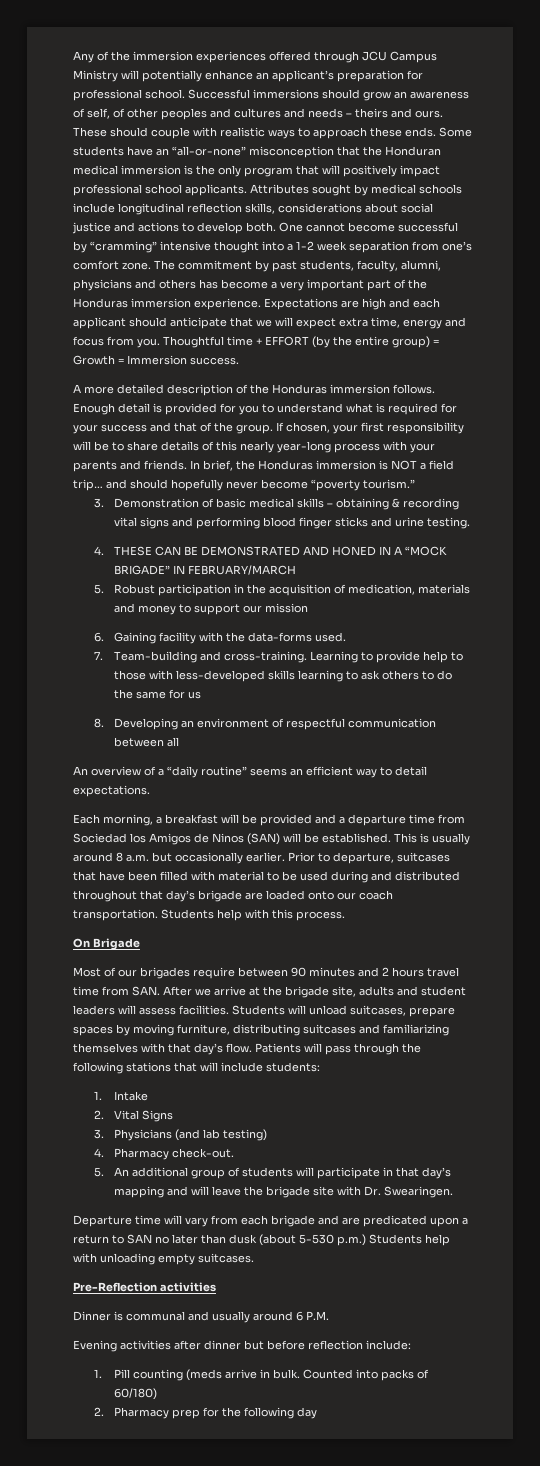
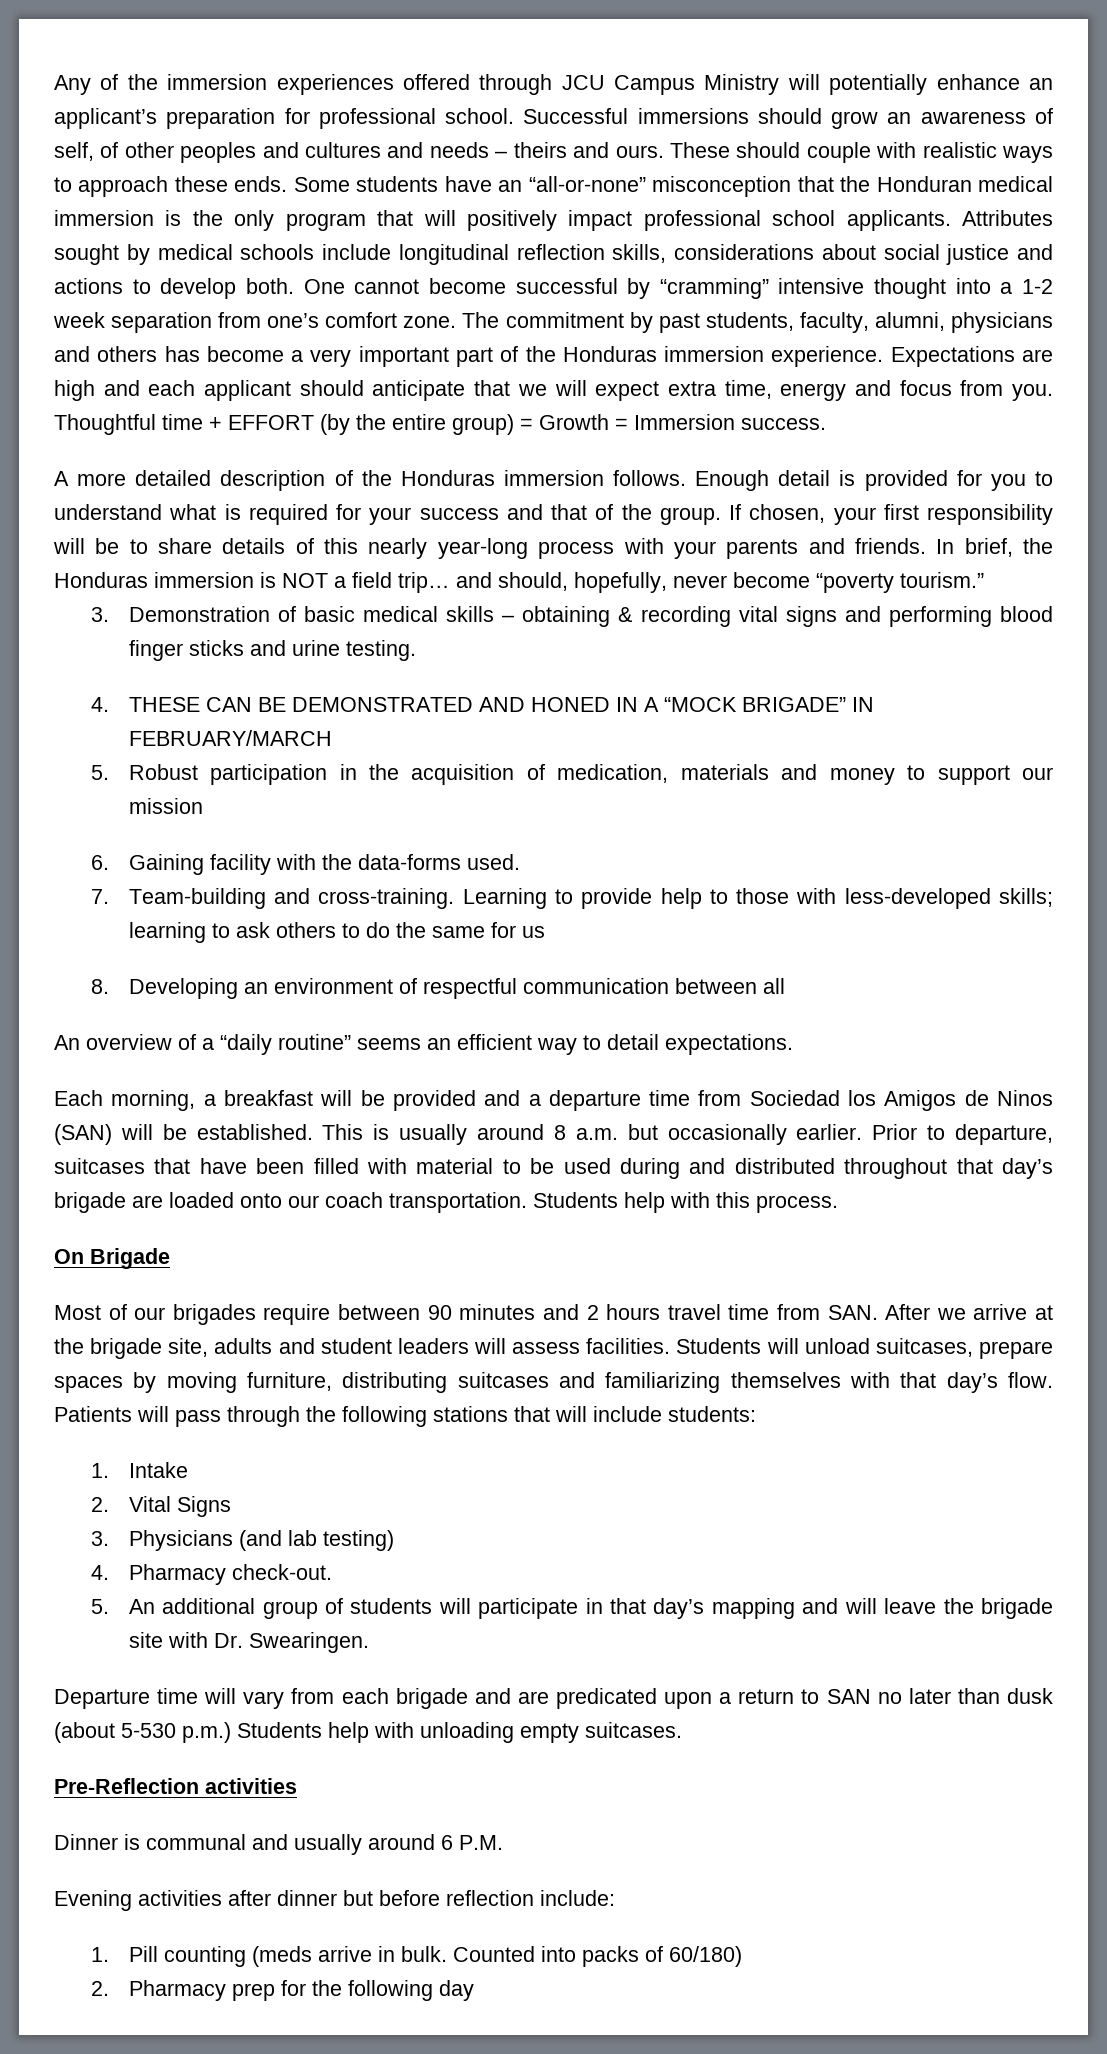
- In brief, the Honduras immersion is NOT a field trip… and should hopefully never become “poverty tourism.”
+ In brief, the Honduras immersion is NOT a field trip… and should, hopefully, never become “poverty tourism.”
- Learning to provide help to those with less-developed skills learning to ask others to do the same for us
+ Learning to provide help to those with less-developed skills; learning to ask others to do the same for us

